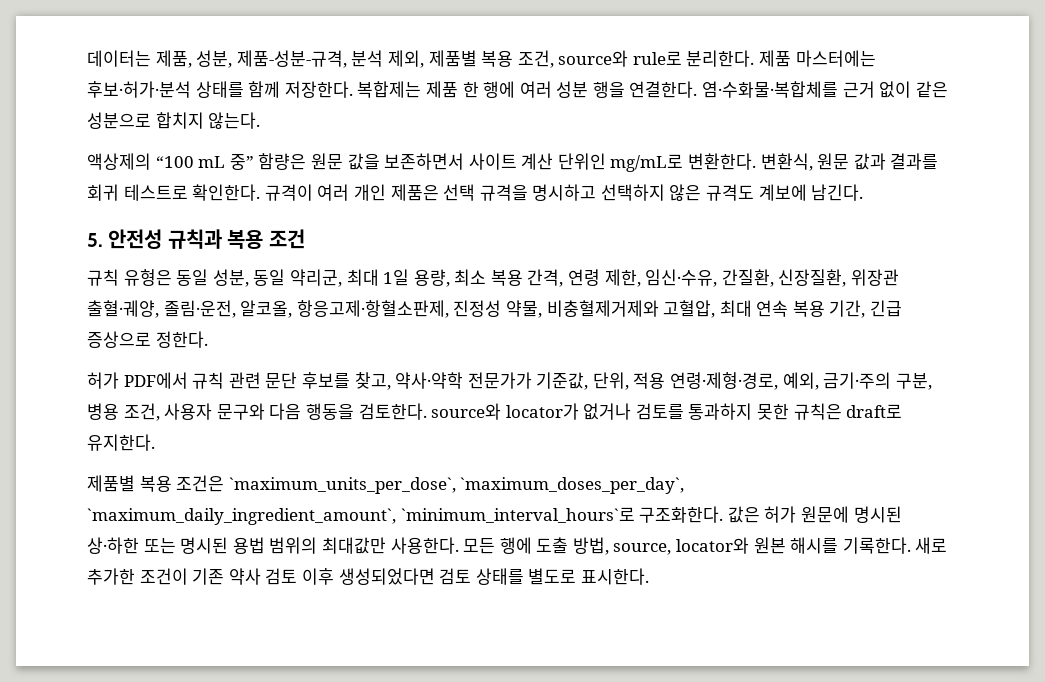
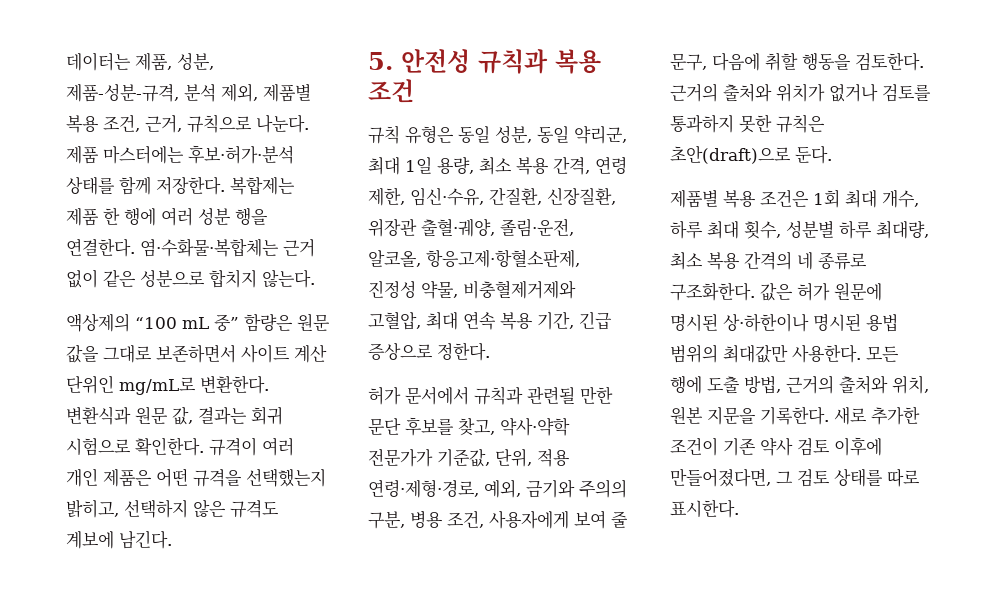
- 데이터는 제품, 성분, 제품-성분-규격, 분석 제외, 제품별 복용 조건, source와 rule로 분리한다.
+ 데이터는 제품, 성분, 제품-성분-규격, 분석 제외, 제품별 복용 조건, 근거, 규칙으로 나눈다.
- 염·수화물·복합체를 근거 없이 같은 성분으로 합치지 않는다.
+ 염·수화물·복합체는 근거 없이 같은 성분으로 합치지 않는다.
- 액상제의 “100 mL 중” 함량은 원문 값을 보존하면서 사이트 계산 단위인 mg/mL로 변환한다.
+ 액상제의 “100 mL 중” 함량은 원문 값을 그대로 보존하면서 사이트 계산 단위인 mg/mL로 변환한다.
- 변환식, 원문 값과 결과를 회귀 테스트로 확인한다.
+ 변환식과 원문 값, 결과는 회귀 시험으로 확인한다.
- 규격이 여러 개인 제품은 선택 규격을 명시하고 선택하지 않은 규격도 계보에 남긴다.
+ 규격이 여러 개인 제품은 어떤 규격을 선택했는지 밝히고, 선택하지 않은 규격도 계보에 남긴다.
- 허가 PDF에서 규칙 관련 문단 후보를 찾고, 약사·약학 전문가가 기준값, 단위, 적용 연령·제형·경로, 예외, 금기·주의 구분, 병용 조건, 사용자 문구와 다음 행동을 검토한다. source와 locator가 없거나 검토를 통과하지 못한 규칙은 draft로 유지한다.
+ 허가 문서에서 규칙과 관련될 만한 문단 후보를 찾고, 약사·약학 전문가가 기준값, 단위, 적용 연령·제형·경로, 예외, 금기와 주의의 구분, 병용 조건, 사용자에게 보여 줄 문구, 다음에 취할 행동을 검토한다. 근거의 출처와 위치가 없거나 검토를 통과하지 못한 규칙은 초안(draft)으로 둔다.
- 제품별 복용 조건은 `maximum_units_per_dose`, `maximum_doses_per_day`, `maximum_daily_ingredient_amount`, `minimum_interval_hours`로 구조화한다.
+ 제품별 복용 조건은 1회 최대 개수, 하루 최대 횟수, 성분별 하루 최대량, 최소 복용 간격의 네 종류로 구조화한다.
- 값은 허가 원문에 명시된 상·하한 또는 명시된 용법 범위의 최대값만 사용한다.
+ 값은 허가 원문에 명시된 상·하한이나 명시된 용법 범위의 최대값만 사용한다.
- 모든 행에 도출 방법, source, locator와 원본 해시를 기록한다.
+ 모든 행에 도출 방법, 근거의 출처와 위치, 원본 지문을 기록한다.
- 새로 추가한 조건이 기존 약사 검토 이후 생성되었다면 검토 상태를 별도로 표시한다.
+ 새로 추가한 조건이 기존 약사 검토 이후에 만들어졌다면, 그 검토 상태를 따로 표시한다.

